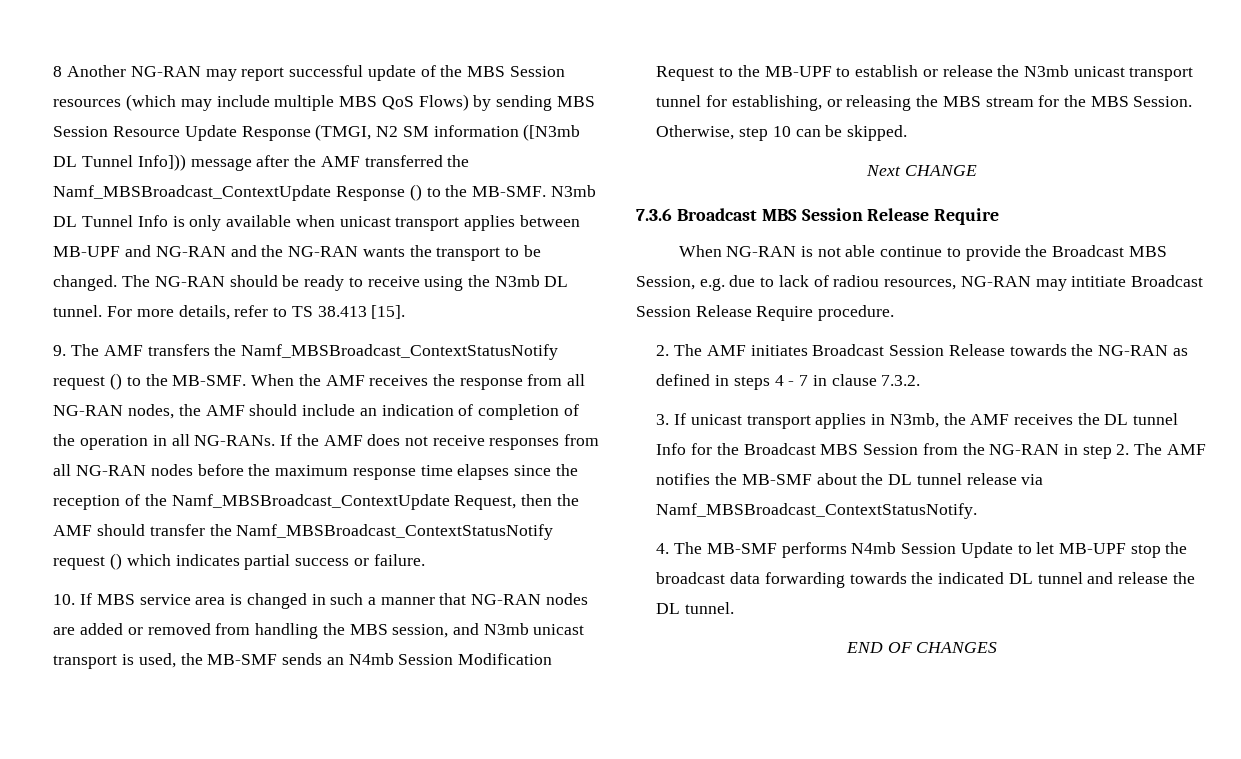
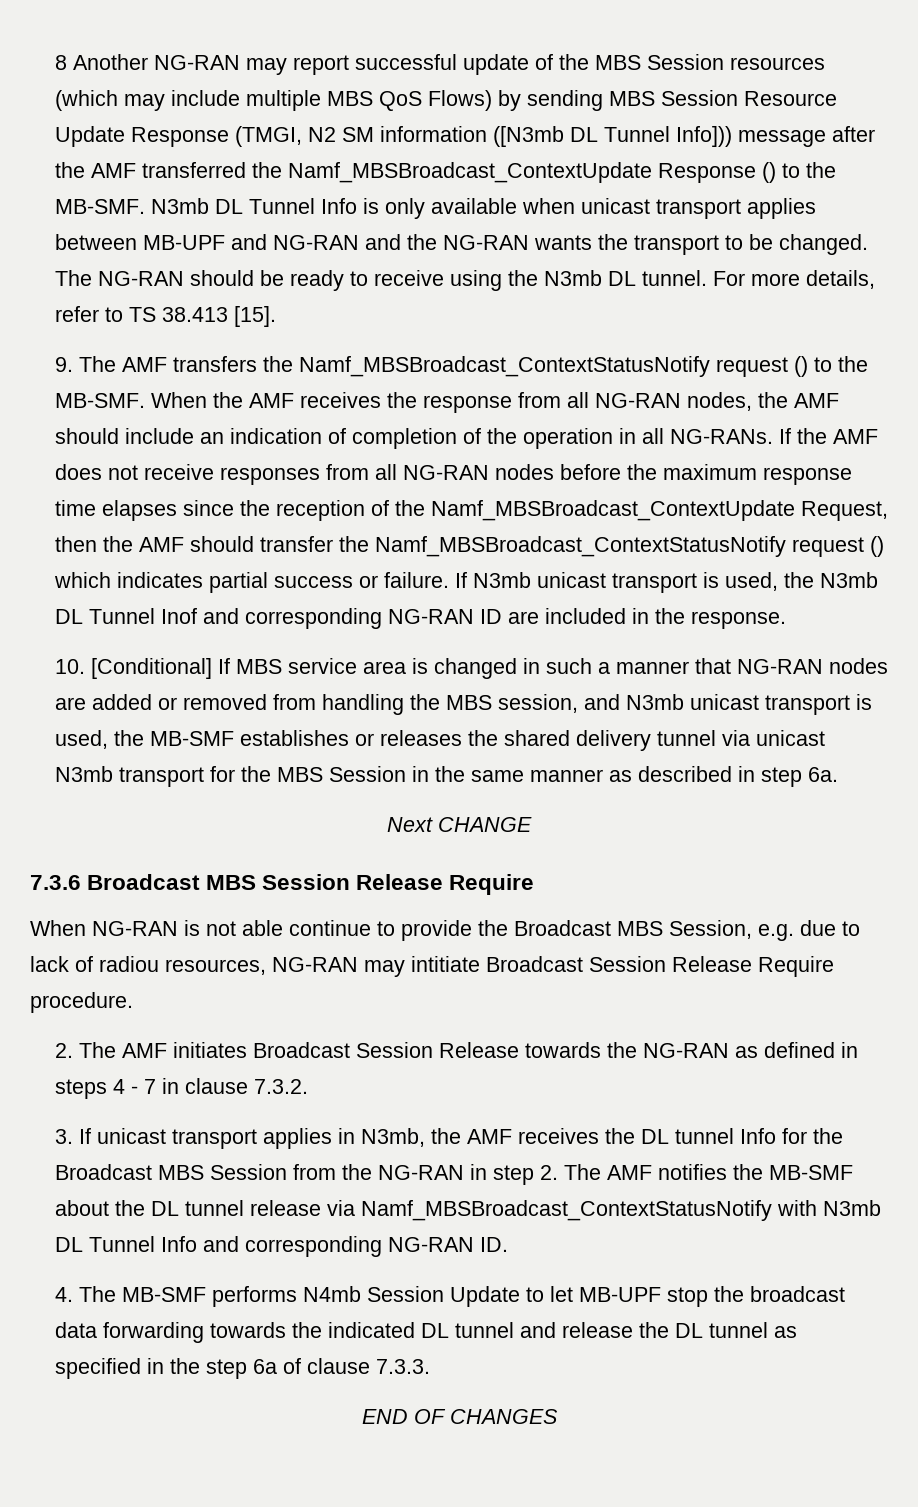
+ If N3mb unicast transport is used, the N3mb DL Tunnel Inof and corresponding NG-RAN ID are included in the response.
- 10. If MBS service area is changed in such a manner that NG-RAN nodes are added or removed from handling the MBS session, and N3mb unicast transport is used, the MB-SMF sends an N4mb Session Modification Request to the MB-UPF to establish or release the N3mb unicast transport tunnel for establishing, or releasing the MBS stream for the MBS Session. Otherwise, step 10 can be skipped.
+ 10. [Conditional] If MBS service area is changed in such a manner that NG-RAN nodes are added or removed from handling the MBS session, and N3mb unicast transport is used, the MB-SMF establishes or releases the shared delivery tunnel via unicast N3mb transport for the MBS Session in the same manner as described in step 6a.
- 3. If unicast transport applies in N3mb, the AMF receives the DL tunnel Info for the Broadcast MBS Session from the NG-RAN in step 2. The AMF notifies the MB-SMF about the DL tunnel release via Namf_MBSBroadcast_ContextStatusNotify.
+ 3. If unicast transport applies in N3mb, the AMF receives the DL tunnel Info for the Broadcast MBS Session from the NG-RAN in step 2. The AMF notifies the MB-SMF about the DL tunnel release via Namf_MBSBroadcast_ContextStatusNotify with N3mb DL Tunnel Info and corresponding NG-RAN ID.
- 4. The MB-SMF performs N4mb Session Update to let MB-UPF stop the broadcast data forwarding towards the indicated DL tunnel and release the DL tunnel.
+ 4. The MB-SMF performs N4mb Session Update to let MB-UPF stop the broadcast data forwarding towards the indicated DL tunnel and release the DL tunnel as specified in the step 6a of clause 7.3.3.

